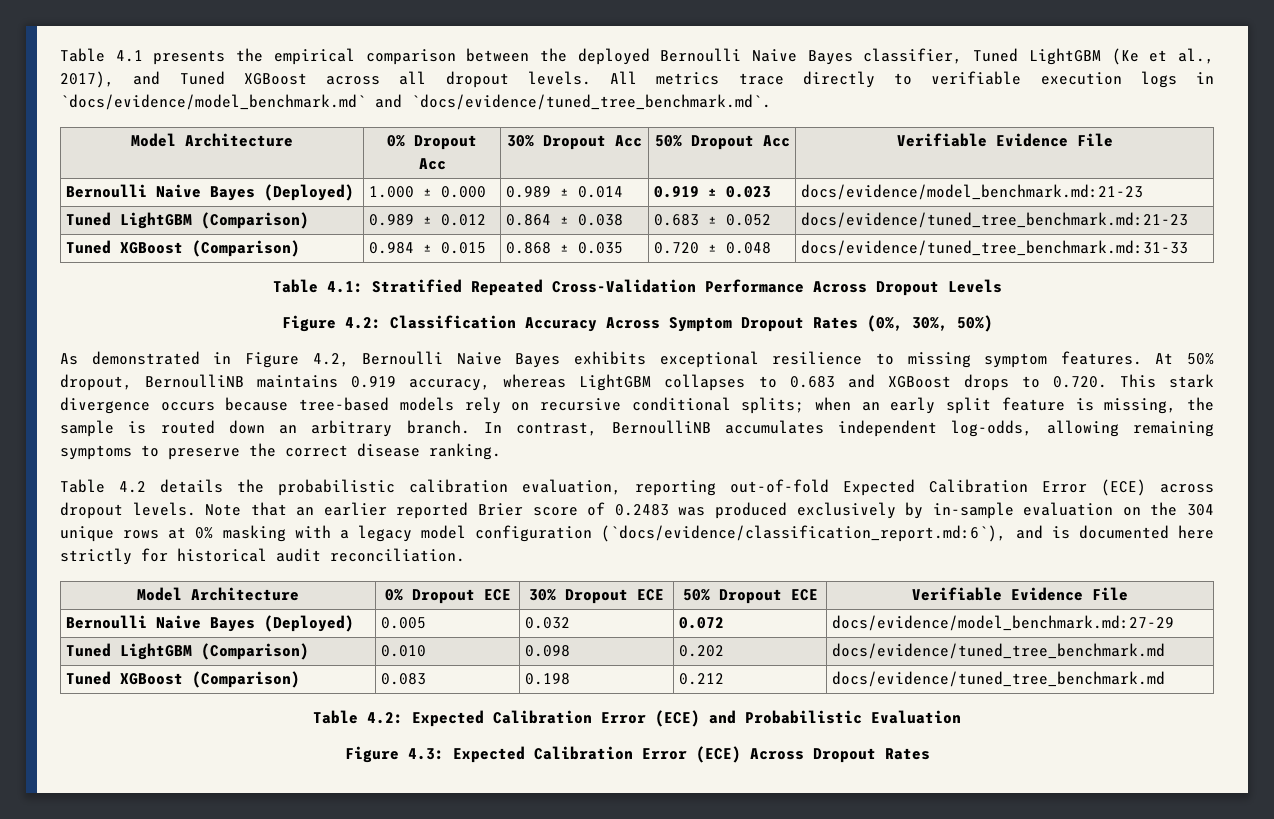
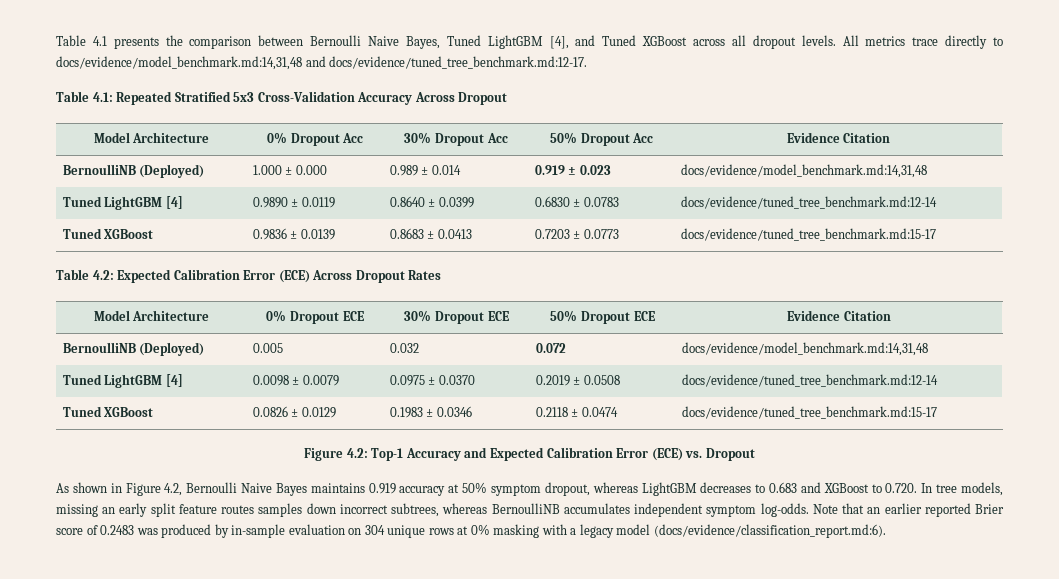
- Table 4.1 presents the empirical comparison between the deployed Bernoulli Naive Bayes classifier, Tuned LightGBM (Ke et al., 2017), and Tuned XGBoost across all dropout levels.
+ Table 4.1 presents the comparison between Bernoulli Naive Bayes, Tuned LightGBM [4], and Tuned XGBoost across all dropout levels.
- All metrics trace directly to verifiable execution logs in `docs/evidence/model_benchmark.md` and `docs/evidence/tuned_tree_benchmark.md`.
+ All metrics trace directly to docs/evidence/model_benchmark.md:14,31,48 and docs/evidence/tuned_tree_benchmark.md:12-17.
+ Table 4.1: Repeated Stratified 5x3 Cross-Validation Accuracy Across Dropout
- Model Architecture | 0% Dropout Acc | 30% Dropout Acc | 50% Dropout Acc | Verifiable Evidence File
- Bernoulli Naive Bayes (Deployed) | 1.000 ± 0.000 | 0.989 ± 0.014 | 0.919 ± 0.023 | docs/evidence/model_benchmark.md:21-23
- Tuned LightGBM (Comparison) | 0.989 ± 0.012 | 0.864 ± 0.038 | 0.683 ± 0.052 | docs/evidence/tuned_tree_benchmark.md:21-23
- Tuned XGBoost (Comparison) | 0.984 ± 0.015 | 0.868 ± 0.035 | 0.720 ± 0.048 | docs/evidence/tuned_tree_benchmark.md:31-33
- Table 4.1: Stratified Repeated Cross-Validation Performance Across Dropout Levels
- Figure 4.2: Classification Accuracy Across Symptom Dropout Rates (0%, 30%, 50%)
- As demonstrated in Figure 4.2, Bernoulli Naive Bayes exhibits exceptional resilience to missing symptom features. At 50% dropout, BernoulliNB maintains 0.919 accuracy, whereas LightGBM collapses to 0.683 and XGBoost drops to 0.720. This stark divergence occurs because tree-based models rely on recursive conditional splits; when an early split feature is missing, the sample is routed down an arbitrary branch. In contrast, BernoulliNB accumulates independent log-odds, allowing remaining symptoms to preserve the correct disease ranking.
- Table 4.2 details the probabilistic calibration evaluation, reporting out-of-fold Expected Calibration Error (ECE) across dropout levels. Note that an earlier reported Brier score of 0.2483 was produced exclusively by in-sample evaluation on the 304 unique rows at 0% masking with a legacy model configuration (`docs/evidence/classification_report.md:6`), and is documented here strictly for historical audit reconciliation.
+ Model Architecture | 0% Dropout Acc | 30% Dropout Acc | 50% Dropout Acc | Evidence Citation
+ BernoulliNB (Deployed) | 1.000 ± 0.000 | 0.989 ± 0.014 | 0.919 ± 0.023 | docs/evidence/model_benchmark.md:14,31,48
+ Tuned LightGBM [4] | 0.9890 ± 0.0119 | 0.8640 ± 0.0399 | 0.6830 ± 0.0783 | docs/evidence/tuned_tree_benchmark.md:12-14
+ Tuned XGBoost | 0.9836 ± 0.0139 | 0.8683 ± 0.0413 | 0.7203 ± 0.0773 | docs/evidence/tuned_tree_benchmark.md:15-17
+ Table 4.2: Expected Calibration Error (ECE) Across Dropout Rates
- Model Architecture | 0% Dropout ECE | 30% Dropout ECE | 50% Dropout ECE | Verifiable Evidence File
- Bernoulli Naive Bayes (Deployed) | 0.005 | 0.032 | 0.072 | docs/evidence/model_benchmark.md:27-29
- Tuned LightGBM (Comparison) | 0.010 | 0.098 | 0.202 | docs/evidence/tuned_tree_benchmark.md
- Tuned XGBoost (Comparison) | 0.083 | 0.198 | 0.212 | docs/evidence/tuned_tree_benchmark.md
- Table 4.2: Expected Calibration Error (ECE) and Probabilistic Evaluation
- Figure 4.3: Expected Calibration Error (ECE) Across Dropout Rates
+ Model Architecture | 0% Dropout ECE | 30% Dropout ECE | 50% Dropout ECE | Evidence Citation
+ BernoulliNB (Deployed) | 0.005 | 0.032 | 0.072 | docs/evidence/model_benchmark.md:14,31,48
+ Tuned LightGBM [4] | 0.0098 ± 0.0079 | 0.0975 ± 0.0370 | 0.2019 ± 0.0508 | docs/evidence/tuned_tree_benchmark.md:12-14
+ Tuned XGBoost | 0.0826 ± 0.0129 | 0.1983 ± 0.0346 | 0.2118 ± 0.0474 | docs/evidence/tuned_tree_benchmark.md:15-17
+ Figure 4.2: Top-1 Accuracy and Expected Calibration Error (ECE) vs. Dropout
+ As shown in Figure 4.2, Bernoulli Naive Bayes maintains 0.919 accuracy at 50% symptom dropout, whereas LightGBM decreases to 0.683 and XGBoost to 0.720. In tree models, missing an early split feature routes samples down incorrect subtrees, whereas BernoulliNB accumulates independent symptom log-odds. Note that an earlier reported Brier score of 0.2483 was produced by in-sample evaluation on 304 unique rows at 0% masking with a legacy model (docs/evidence/classification_report.md:6).

